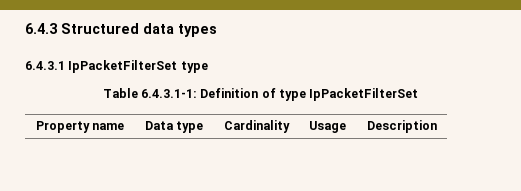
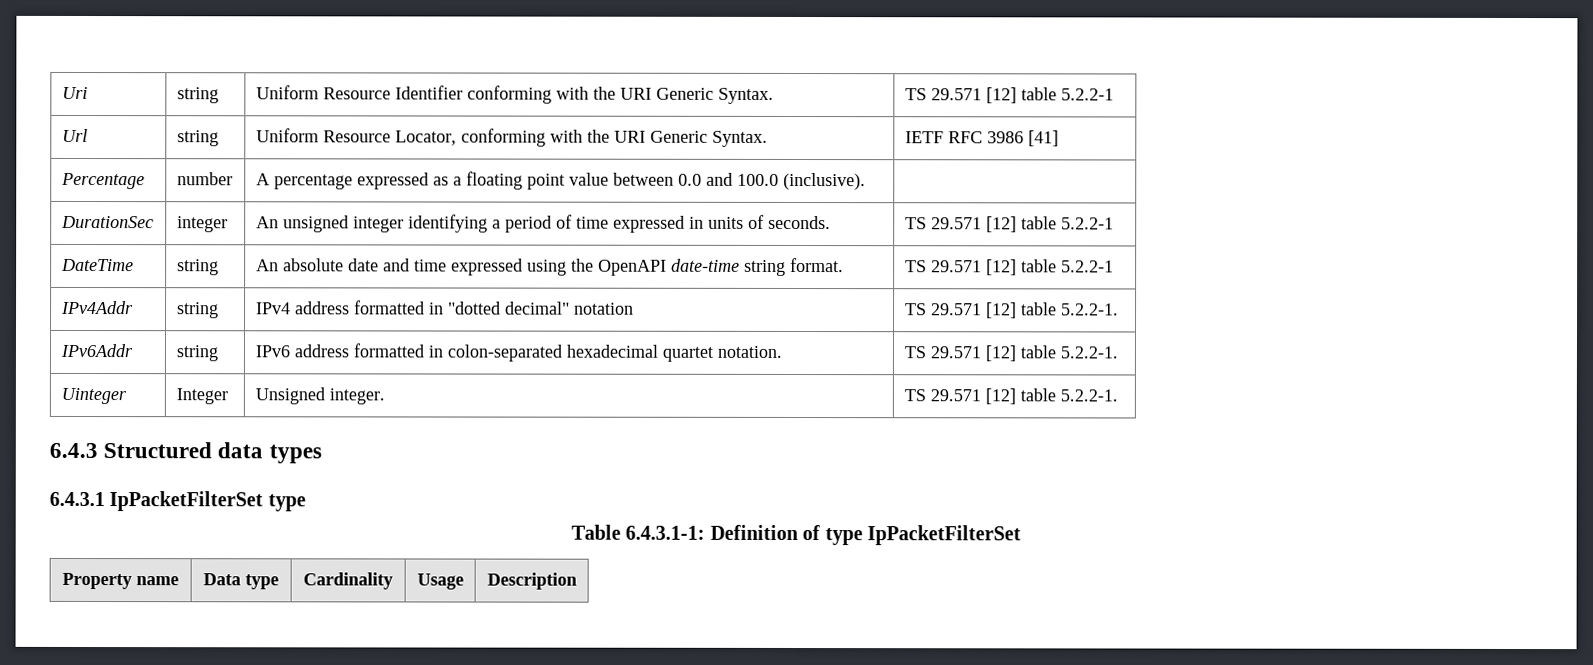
+ Uri | string | Uniform Resource Identifier conforming with the URI Generic Syntax. | TS 29.571 [12] table 5.2.2-1
+ Url | string | Uniform Resource Locator, conforming with the URI Generic Syntax. | IETF RFC 3986 [41]
+ Percentage | number | A percentage expressed as a floating point value between 0.0 and 100.0 (inclusive). |
+ DurationSec | integer | An unsigned integer identifying a period of time expressed in units of seconds. | TS 29.571 [12] table 5.2.2-1
+ DateTime | string | An absolute date and time expressed using the OpenAPI date-time string format. | TS 29.571 [12] table 5.2.2-1
+ IPv4Addr | string | IPv4 address formatted in "dotted decimal" notation | TS 29.571 [12] table 5.2.2-1.
+ IPv6Addr | string | IPv6 address formatted in colon-separated hexadecimal quartet notation. | TS 29.571 [12] table 5.2.2-1.
+ Uinteger | Integer | Unsigned integer. | TS 29.571 [12] table 5.2.2-1.

